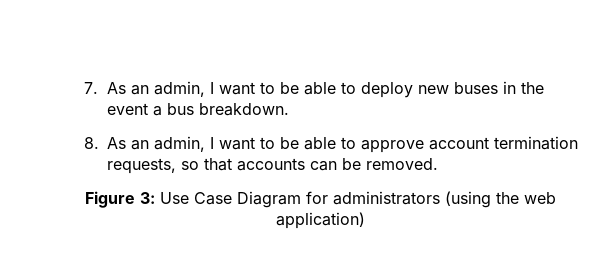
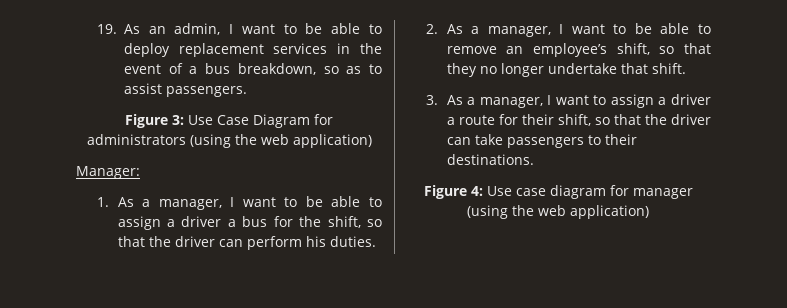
- 7. As an admin, I want to be able to deploy new buses in the event a bus breakdown.
- 8. As an admin, I want to be able to approve account termination requests, so that accounts can be removed.
+ 19. As an admin, I want to be able to deploy replacement services in the event of a bus breakdown, so as to assist passengers.
+ Manager:
+ 1. As a manager, I want to be able to assign a driver a bus for the shift, so that the driver can perform his duties.
+ 2. As a manager, I want to be able to remove an employee’s shift, so that they no longer undertake that shift.
+ 3. As a manager, I want to assign a driver a route for their shift, so that the driver can take passengers to their destinations.
+ Figure 4: Use case diagram for manager (using the web application)

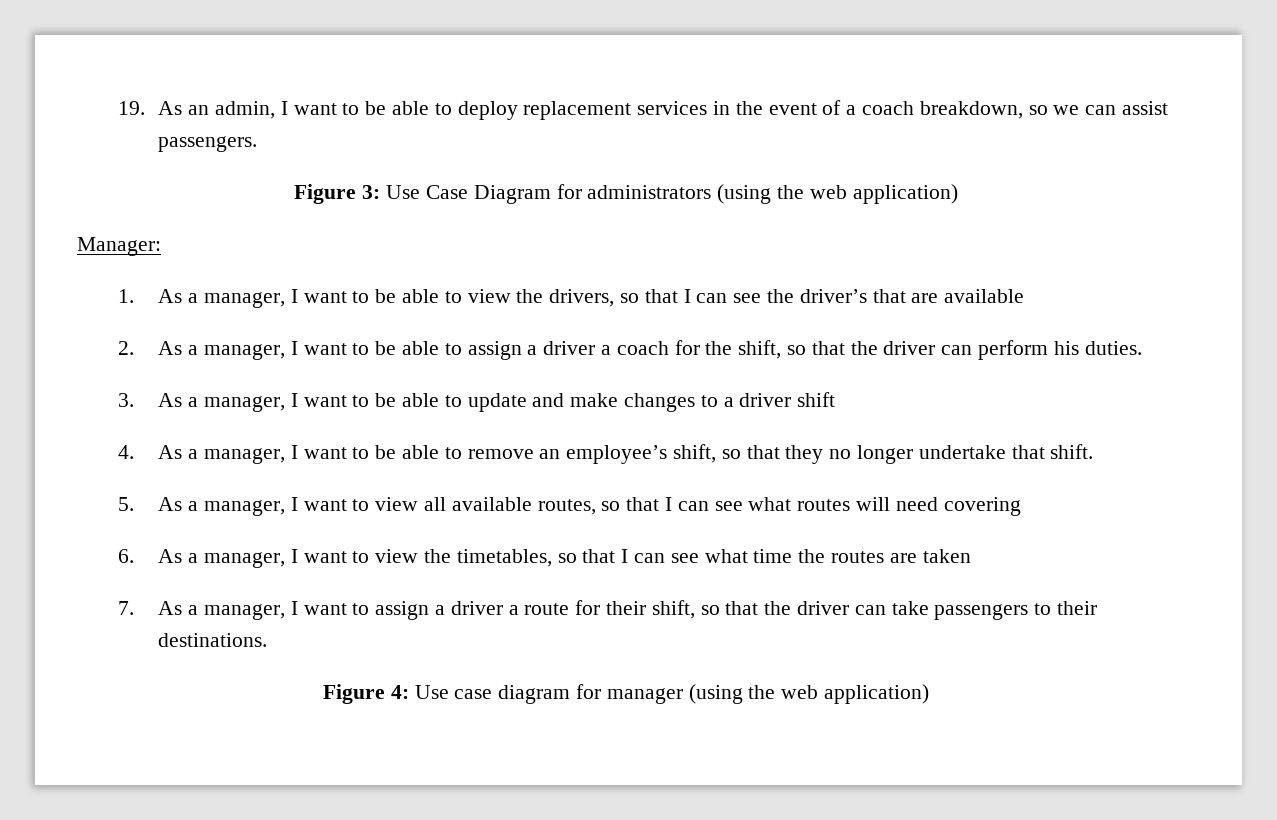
- 19. As an admin, I want to be able to deploy replacement services in the event of a bus breakdown, so as to assist passengers.
+ 19. As an admin, I want to be able to deploy replacement services in the event of a coach breakdown, so we can assist passengers.
- 1. As a manager, I want to be able to assign a driver a bus for the shift, so that the driver can perform his duties.
+ 1. As a manager, I want to be able to view the drivers, so that I can see the driver’s that are available
+ 2. As a manager, I want to be able to assign a driver a coach for the shift, so that the driver can perform his duties.
- 2. As a manager, I want to be able to remove an employee’s shift, so that they no longer undertake that shift.
+ 3. As a manager, I want to be able to update and make changes to a driver shift
+ 4. As a manager, I want to be able to remove an employee’s shift, so that they no longer undertake that shift.
- 3. As a manager, I want to assign a driver a route for their shift, so that the driver can take passengers to their destinations.
+ 5. As a manager, I want to view all available routes, so that I can see what routes will need covering
+ 6. As a manager, I want to view the timetables, so that I can see what time the routes are taken
+ 7. As a manager, I want to assign a driver a route for their shift, so that the driver can take passengers to their destinations.

